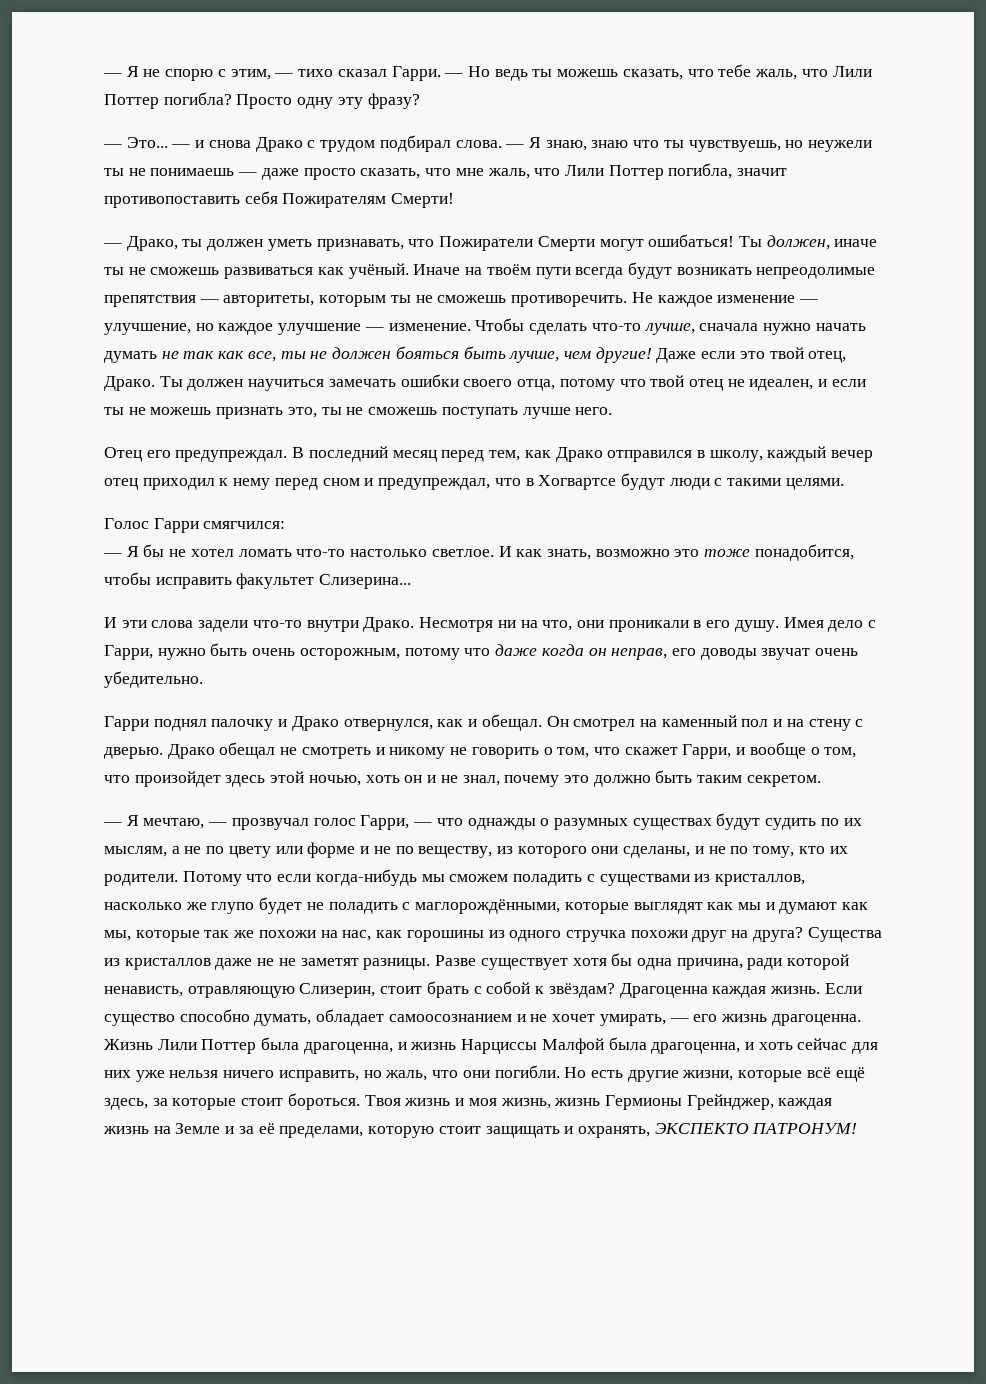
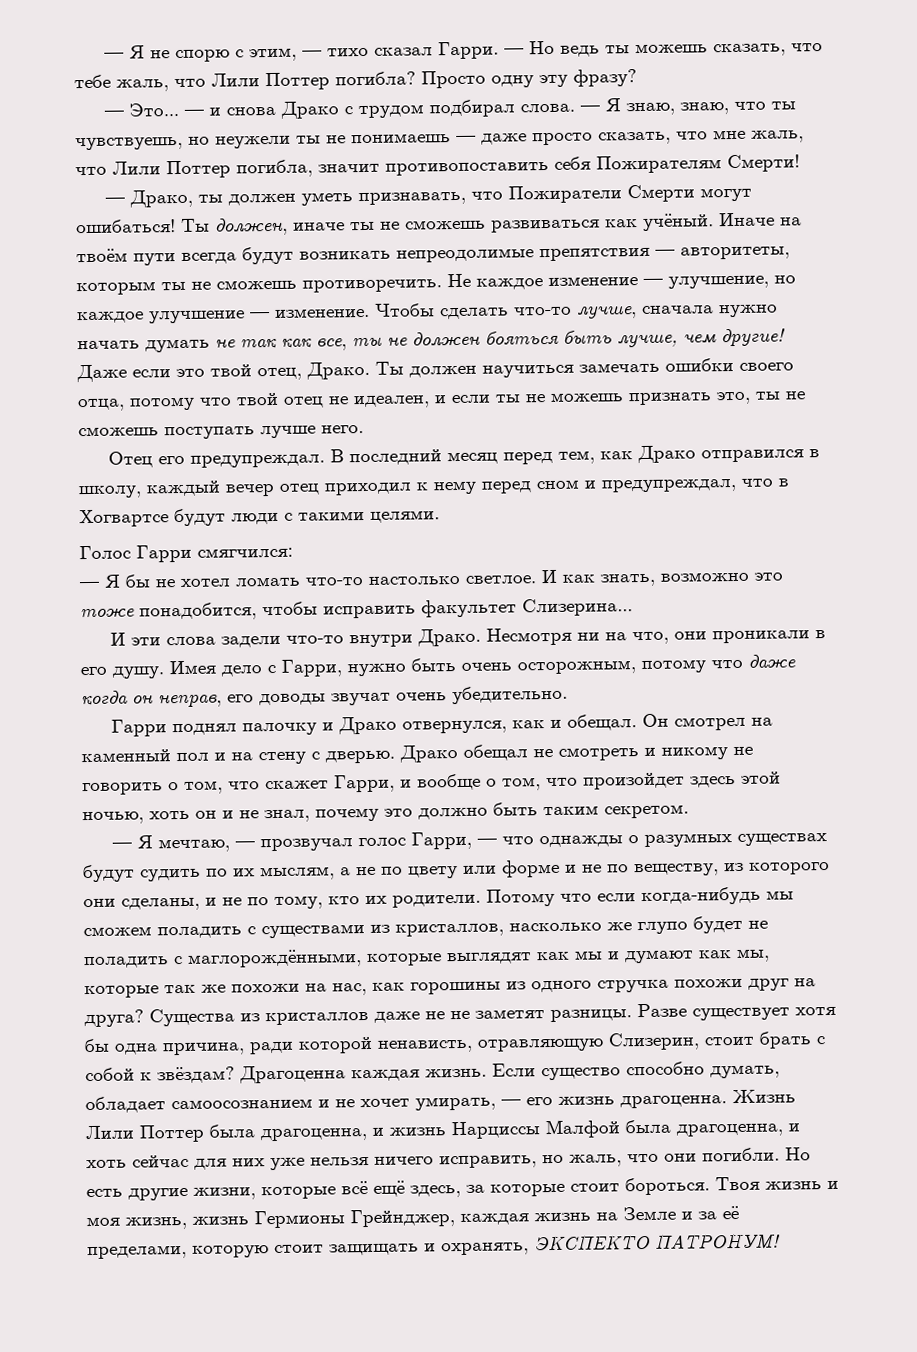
- — Я знаю, знаю что ты чувствуешь, но неужели ты не понимаешь — даже просто сказать, что мне жаль, что Лили Поттер погибла, значит противопоставить себя Пожирателям Смерти!
+ — Я знаю, знаю, что ты чувствуешь, но неужели ты не понимаешь — даже просто сказать, что мне жаль, что Лили Поттер погибла, значит противопоставить себя Пожирателям Смерти!

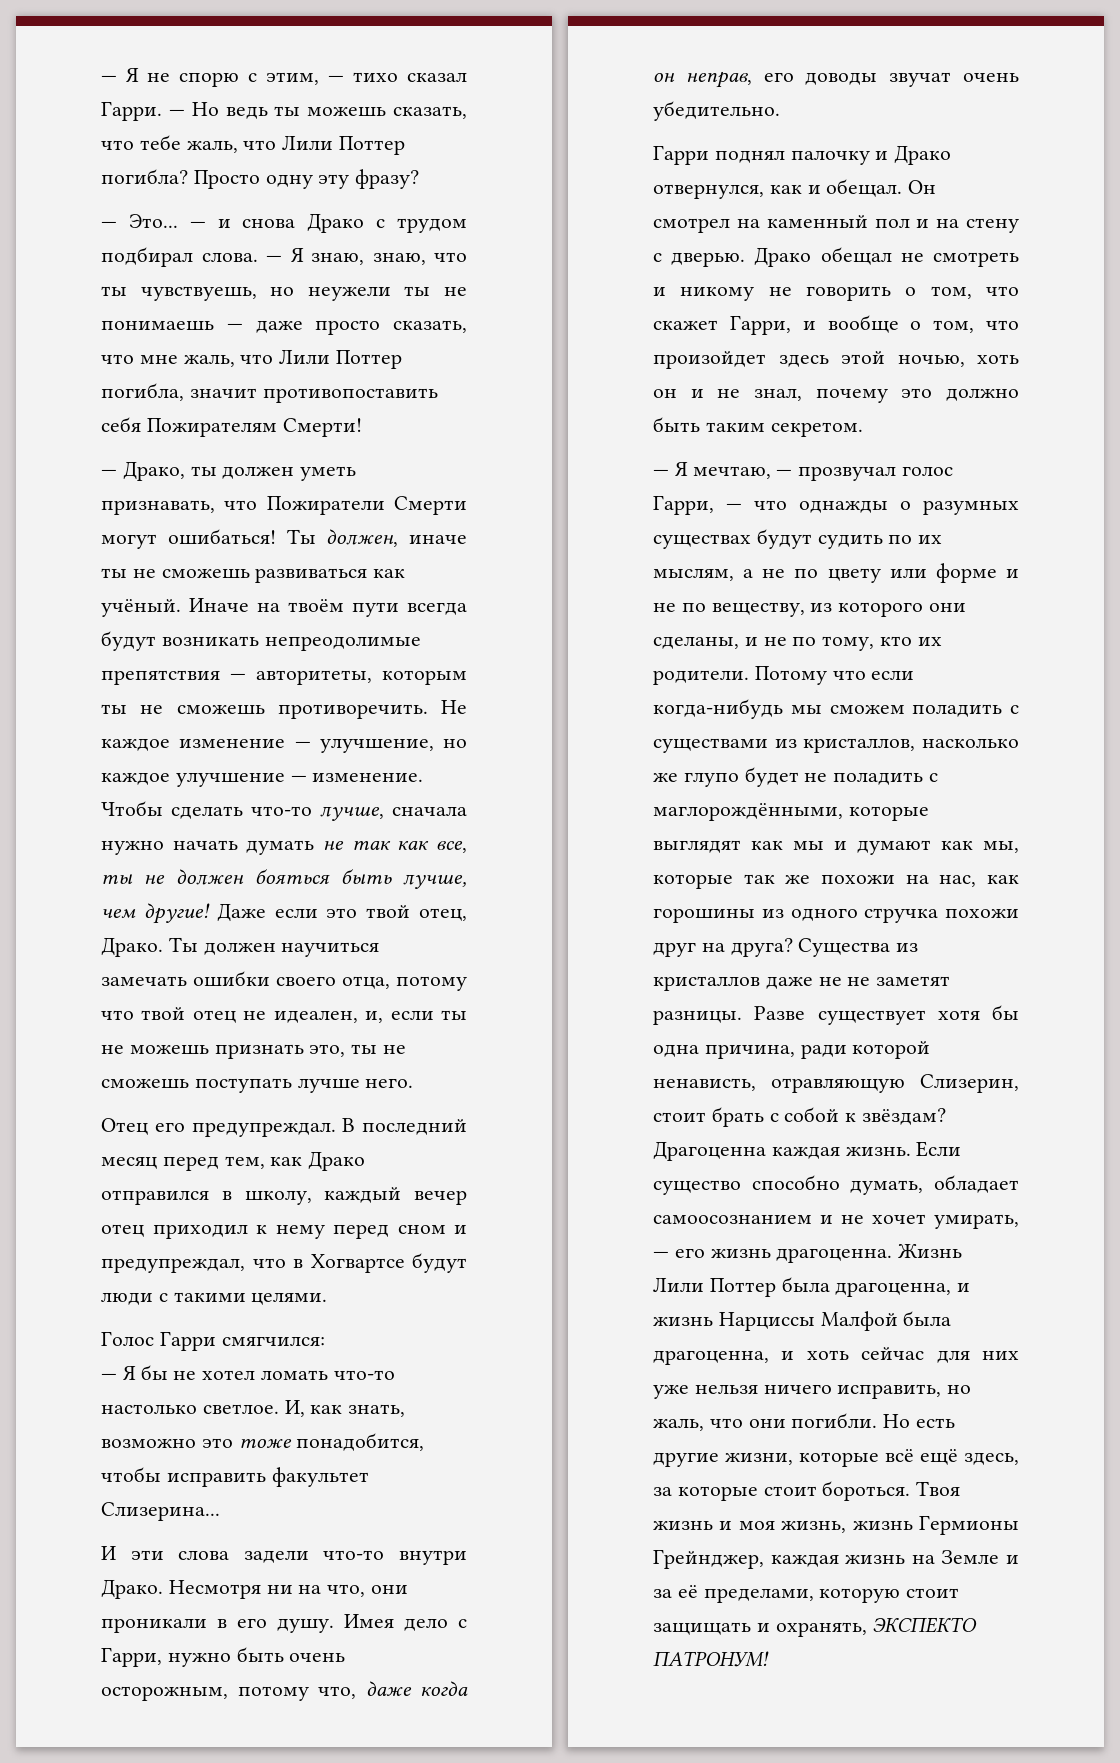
- Ты должен научиться замечать ошибки своего отца, потому что твой отец не идеален, и если ты не можешь признать это, ты не сможешь поступать лучше него.
+ Ты должен научиться замечать ошибки своего отца, потому что твой отец не идеален, и, если ты не можешь признать это, ты не сможешь поступать лучше него.
- И как знать, возможно это тоже понадобится, чтобы исправить факультет Слизерина...
+ И, как знать, возможно это тоже понадобится, чтобы исправить факультет Слизерина...
- Имея дело с Гарри, нужно быть очень осторожным, потому что даже когда он неправ, его доводы звучат очень убедительно.
+ Имея дело с Гарри, нужно быть очень осторожным, потому что, даже когда он неправ, его доводы звучат очень убедительно.

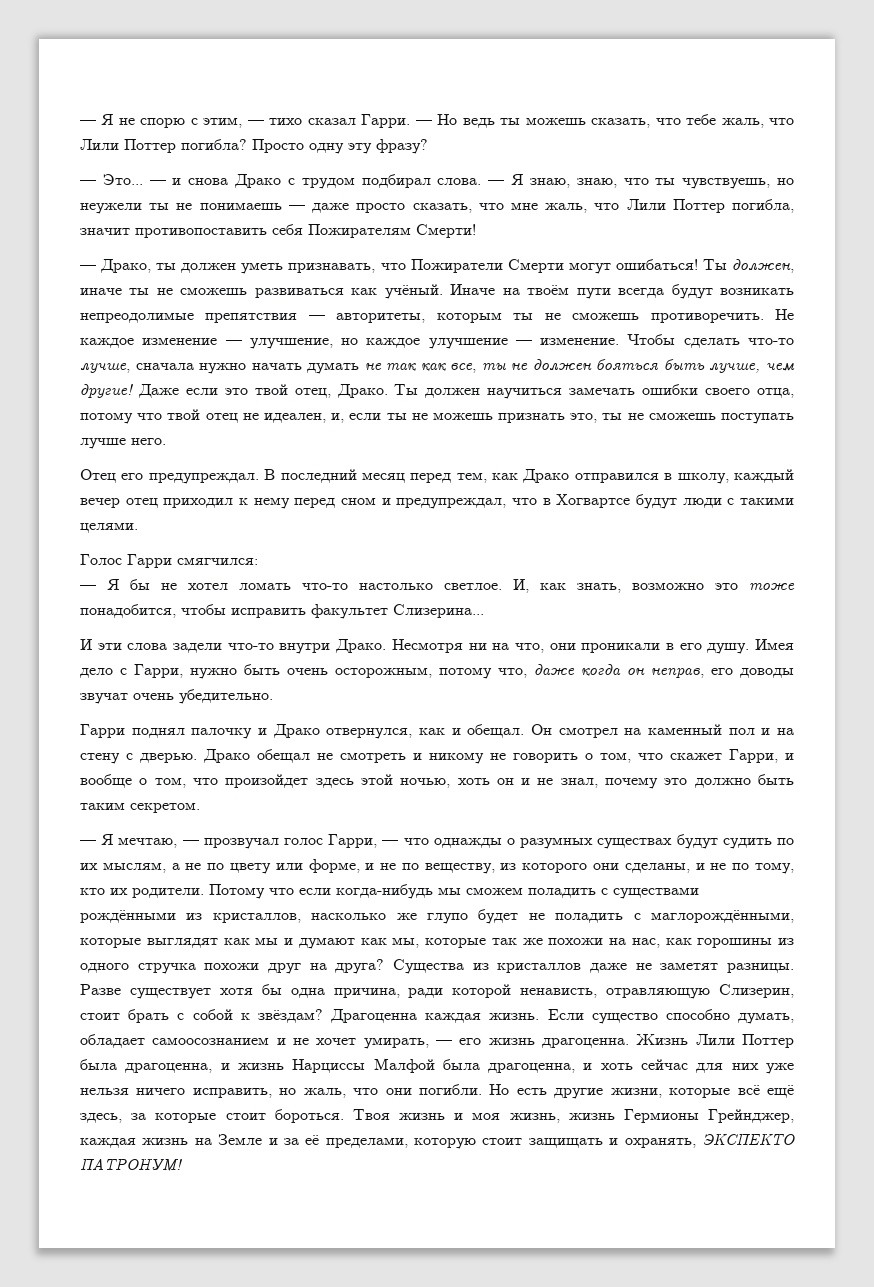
- — Я мечтаю, — прозвучал голос Гарри, — что однажды о разумных существах будут судить по их мыслям, а не по цвету или форме и не по веществу, из которого они сделаны, и не по тому, кто их родители.
+ — Я мечтаю, — прозвучал голос Гарри, — что однажды о разумных существах будут судить по их мыслям, а не по цвету или форме, и не по веществу, из которого они сделаны, и не по тому, кто их родители.
- Потому что если когда-нибудь мы сможем поладить с существами из кристаллов, насколько же глупо будет не поладить с маглорождёнными, которые выглядят как мы и думают как мы, которые так же похожи на нас, как горошины из одного стручка похожи друг на друга?
+ Потому что если когда-нибудь мы сможем поладить с существами рождёнными из кристаллов, насколько же глупо будет не поладить с маглорождёнными, которые выглядят как мы и думают как мы, которые так же похожи на нас, как горошины из одного стручка похожи друг на друга?
- Существа из кристаллов даже не не заметят разницы.
+ Существа из кристаллов даже не заметят разницы.

